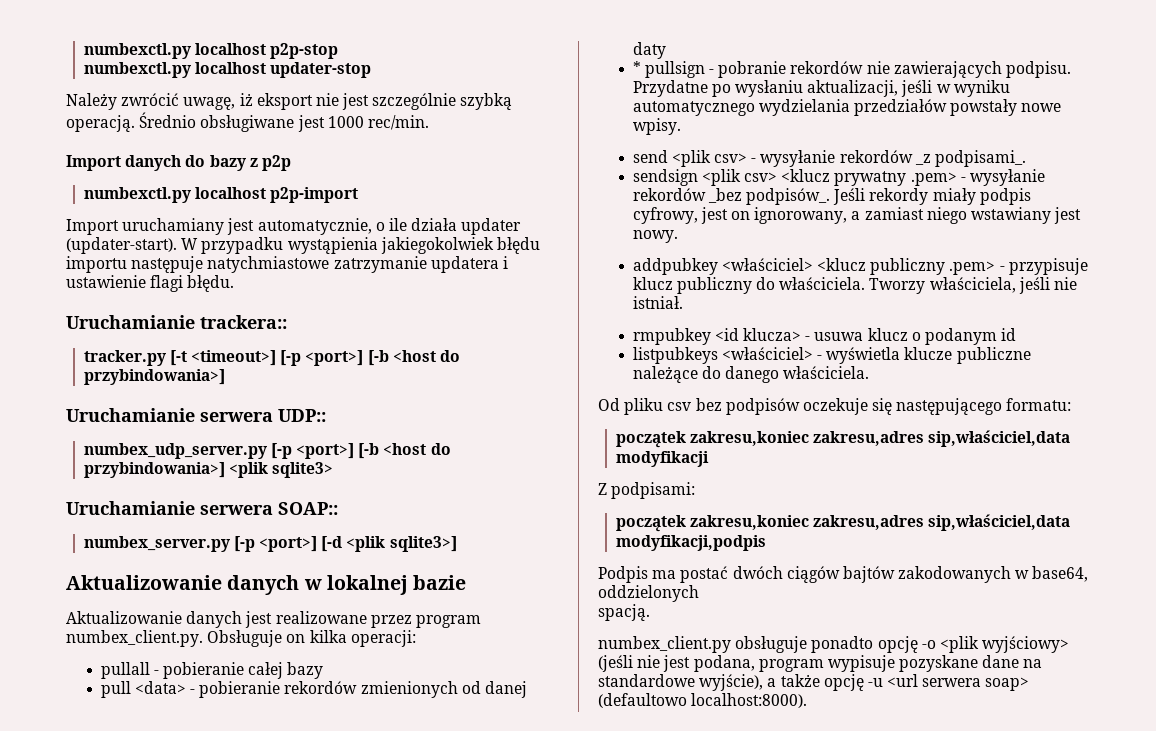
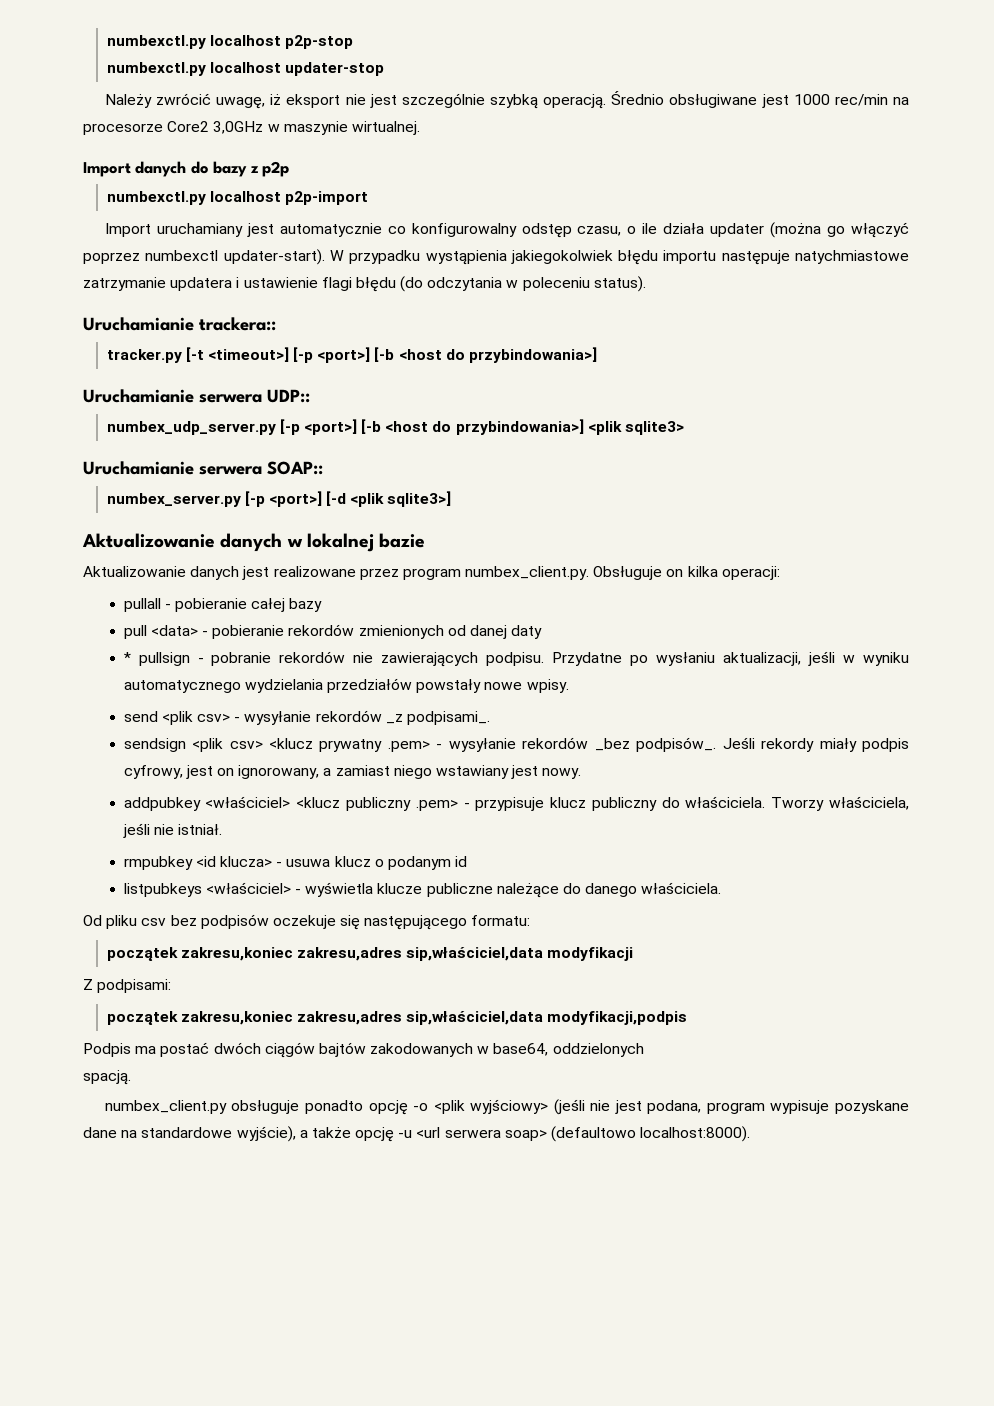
- Średnio obsługiwane jest 1000 rec/min.
+ Średnio obsługiwane jest 1000 rec/min na procesorze Core2 3,0GHz w maszynie wirtualnej.
- Import uruchamiany jest automatycznie, o ile działa updater (updater-start).
+ Import uruchamiany jest automatycznie co konfigurowalny odstęp czasu, o ile działa updater (można go włączyć poprzez numbexctl updater-start).
- W przypadku wystąpienia jakiegokolwiek błędu importu następuje natychmiastowe zatrzymanie updatera i ustawienie flagi błędu.
+ W przypadku wystąpienia jakiegokolwiek błędu importu następuje natychmiastowe zatrzymanie updatera i ustawienie flagi błędu (do odczytania w poleceniu status).

